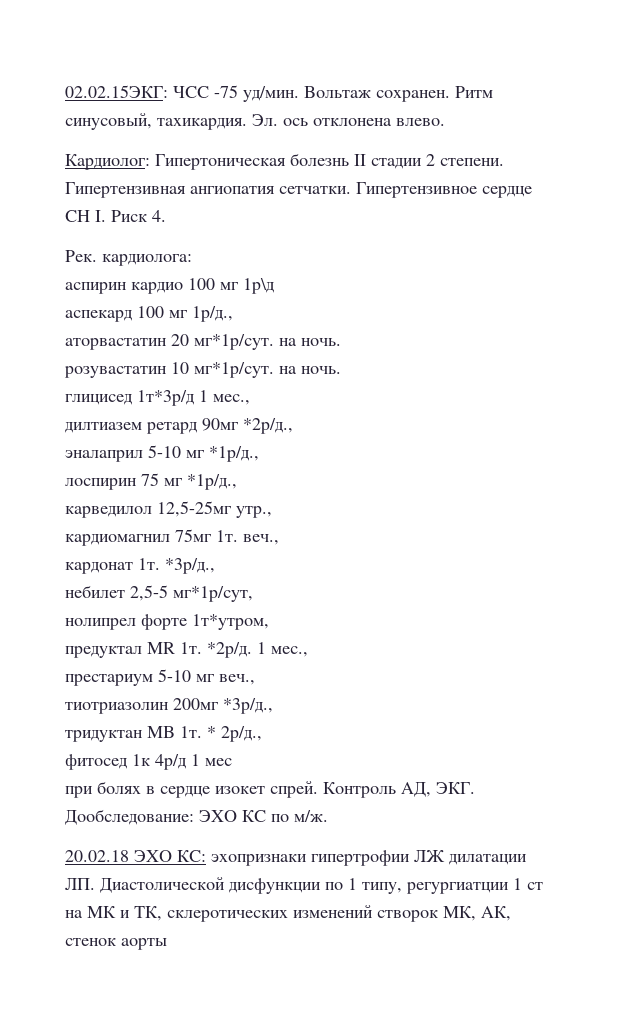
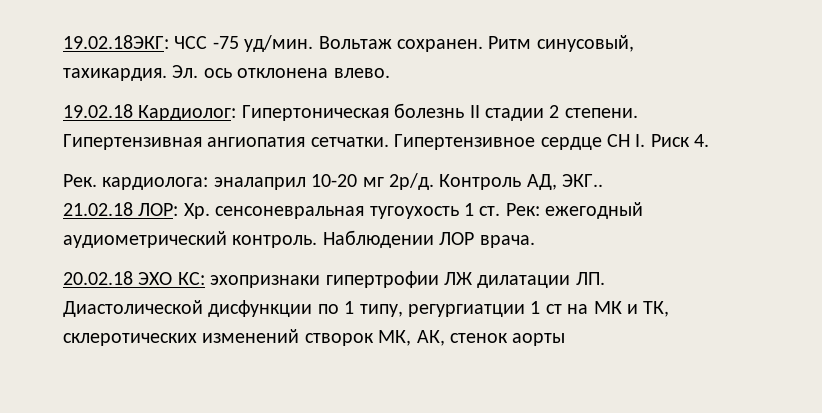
- 02.02.15ЭКГ: ЧСС -75 уд/мин.
+ 19.02.18ЭКГ: ЧСС -75 уд/мин.
- Кардиолог: Гипертоническая болезнь II стадии 2 степени.
+ 19.02.18 Кардиолог: Гипертоническая болезнь II стадии 2 степени.
- Рек. кардиолога:
- аспирин кардио 100 мг 1р\д
- аспекард 100 мг 1р/д.,
- аторвастатин 20 мг*1р/сут. на ночь.
- розувастатин 10 мг*1р/сут. на ночь.
- глицисед 1т*3р/д 1 мес.,
- дилтиазем ретард 90мг *2р/д.,
- эналаприл 5-10 мг *1р/д.,
- лоспирин 75 мг *1р/д.,
- карведилол 12,5-25мг утр.,
- кардиомагнил 75мг 1т. веч.,
- кардонат 1т. *3р/д.,
- небилет 2,5-5 мг*1р/сут,
- нолипрел форте 1т*утром,
- предуктал МR 1т. *2р/д. 1 мес.,
- престариум 5-10 мг веч.,
- тиотриазолин 200мг *3р/д.,
- тридуктан МВ 1т. * 2р/д.,
- фитосед 1к 4р/д 1 мес
- при болях в сердце изокет спрей. Контроль АД, ЭКГ. Дообследование: ЭХО КС по м/ж.
+ Рек. кардиолога: эналаприл 10-20 мг 2р/д. Контроль АД, ЭКГ..
+ 21.02.18 ЛОР: Хр. сенсоневральная тугоухость 1 ст. Рек: ежегодный аудиометрический контроль. Наблюдении ЛОР врача.

